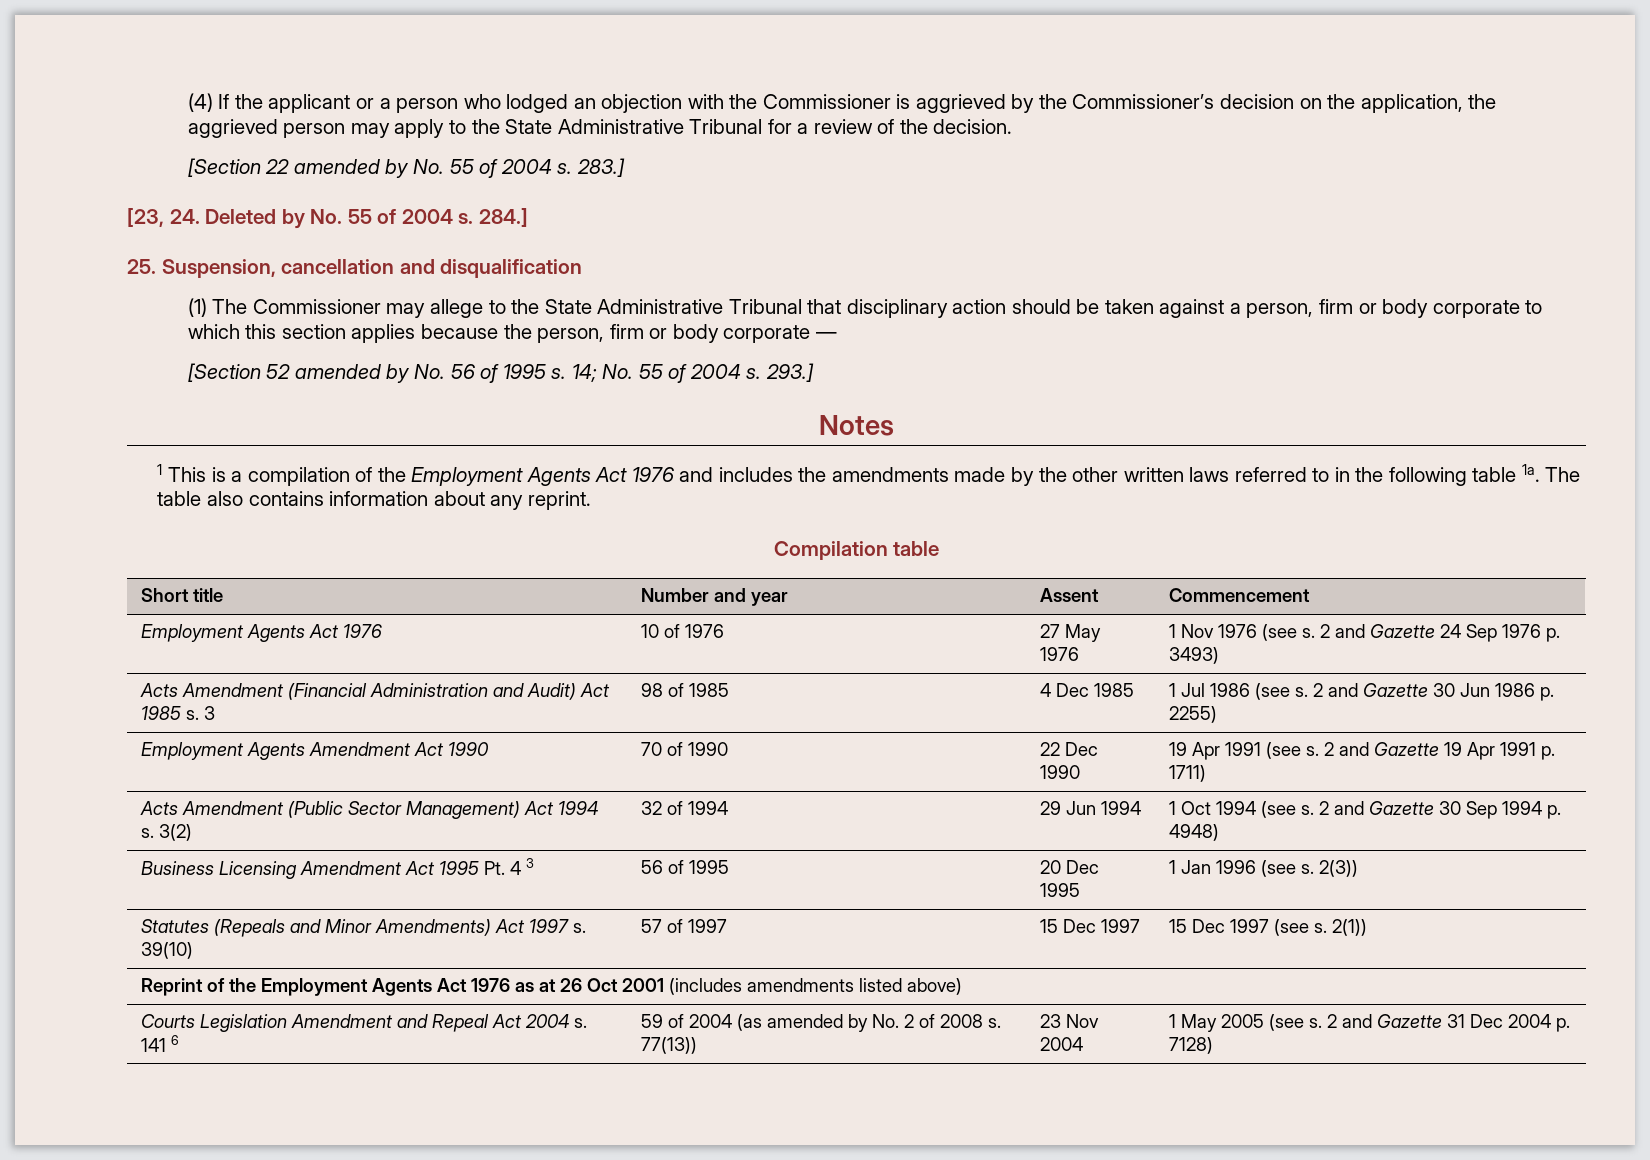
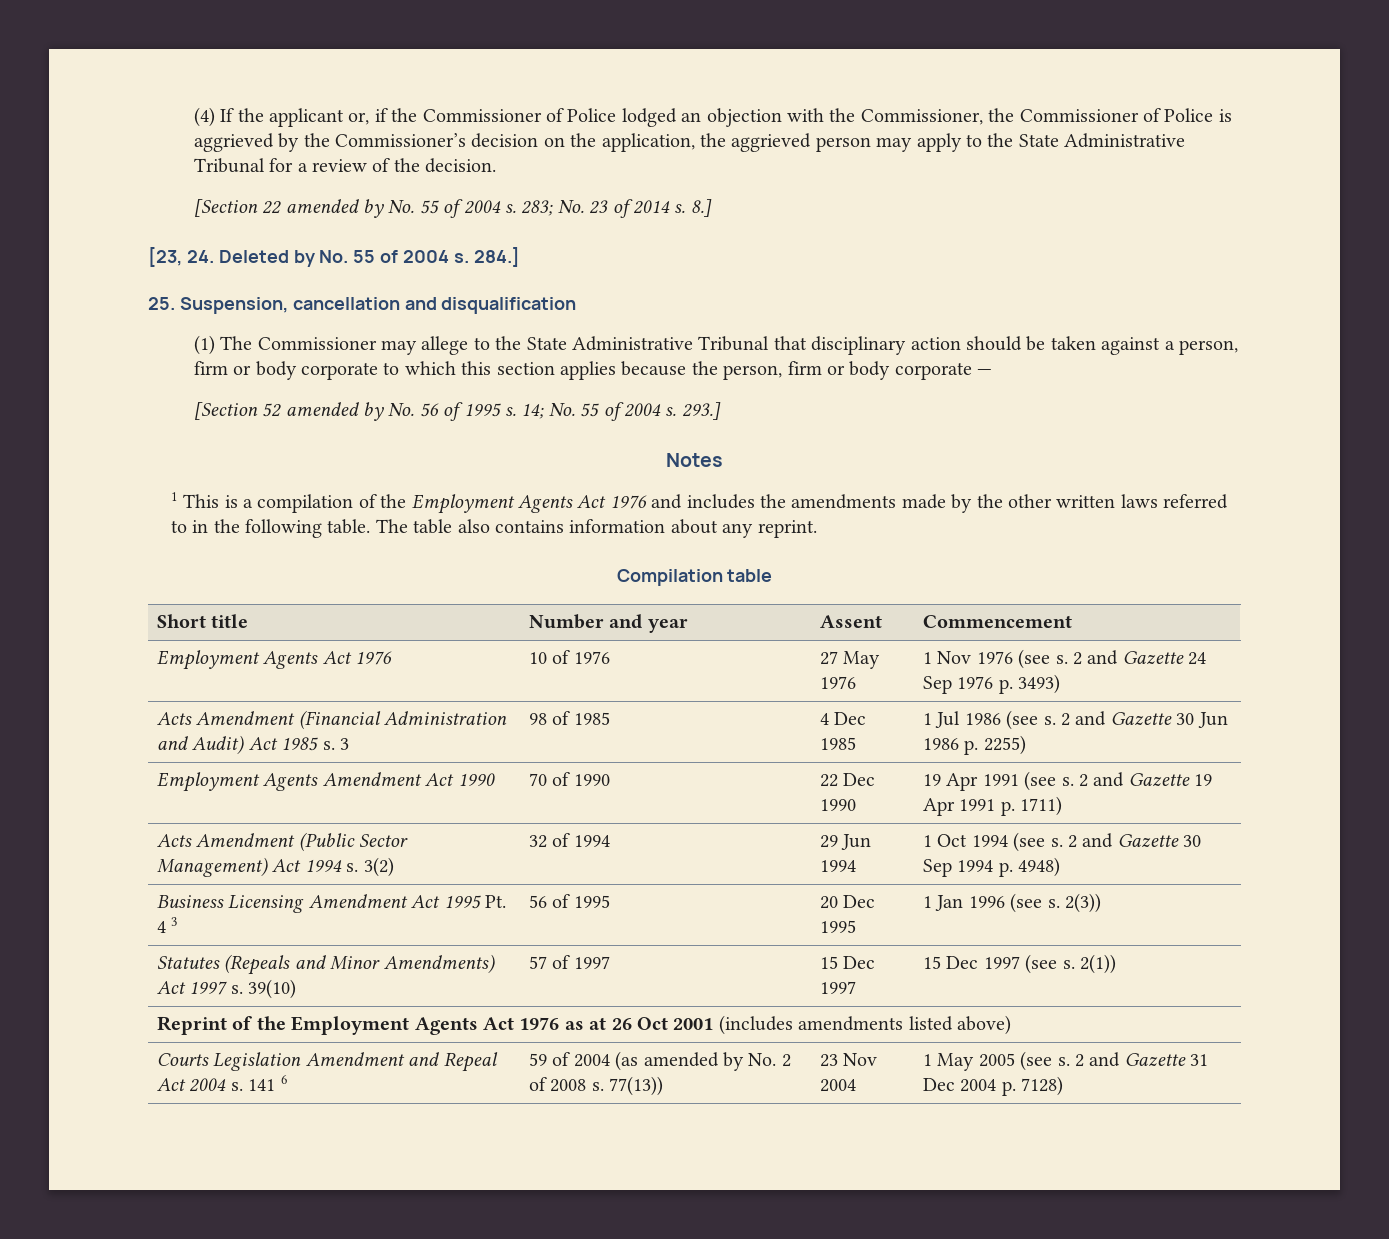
- (4) If the applicant or a person who lodged an objection with the Commissioner is aggrieved by the Commissioner’s decision on the application, the aggrieved person may apply to the State Administrative Tribunal for a review of the decision.
+ (4) If the applicant or, if the Commissioner of Police lodged an objection with the Commissioner, the Commissioner of Police is aggrieved by the Commissioner’s decision on the application, the aggrieved person may apply to the State Administrative Tribunal for a review of the decision.
- 283.]
+ 283; No. 23 of 2014 s. 8.]
- 1 This is a compilation of the Employment Agents Act 1976 and includes the amendments made by the other written laws referred to in the following table 1a.
+ 1 This is a compilation of the Employment Agents Act 1976 and includes the amendments made by the other written laws referred to in the following table.

